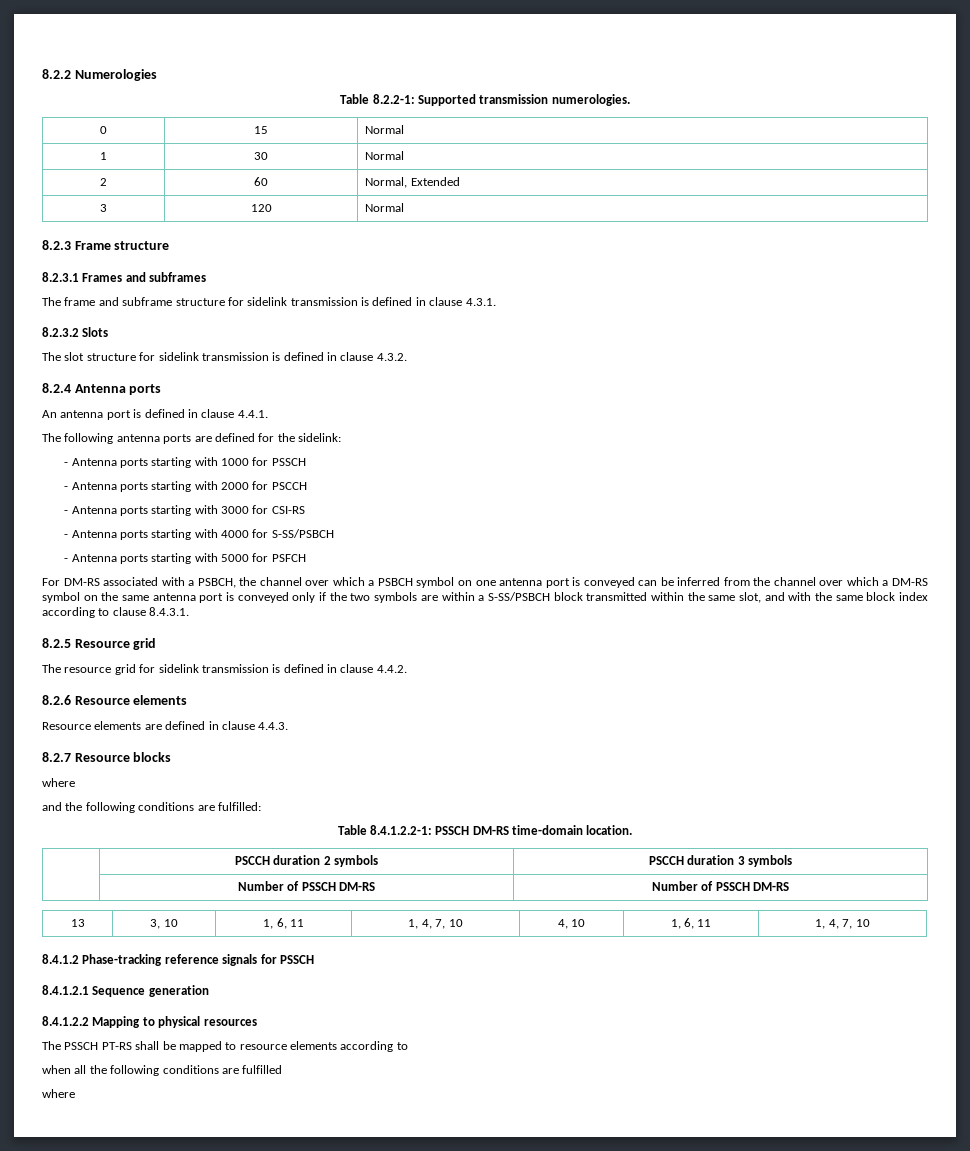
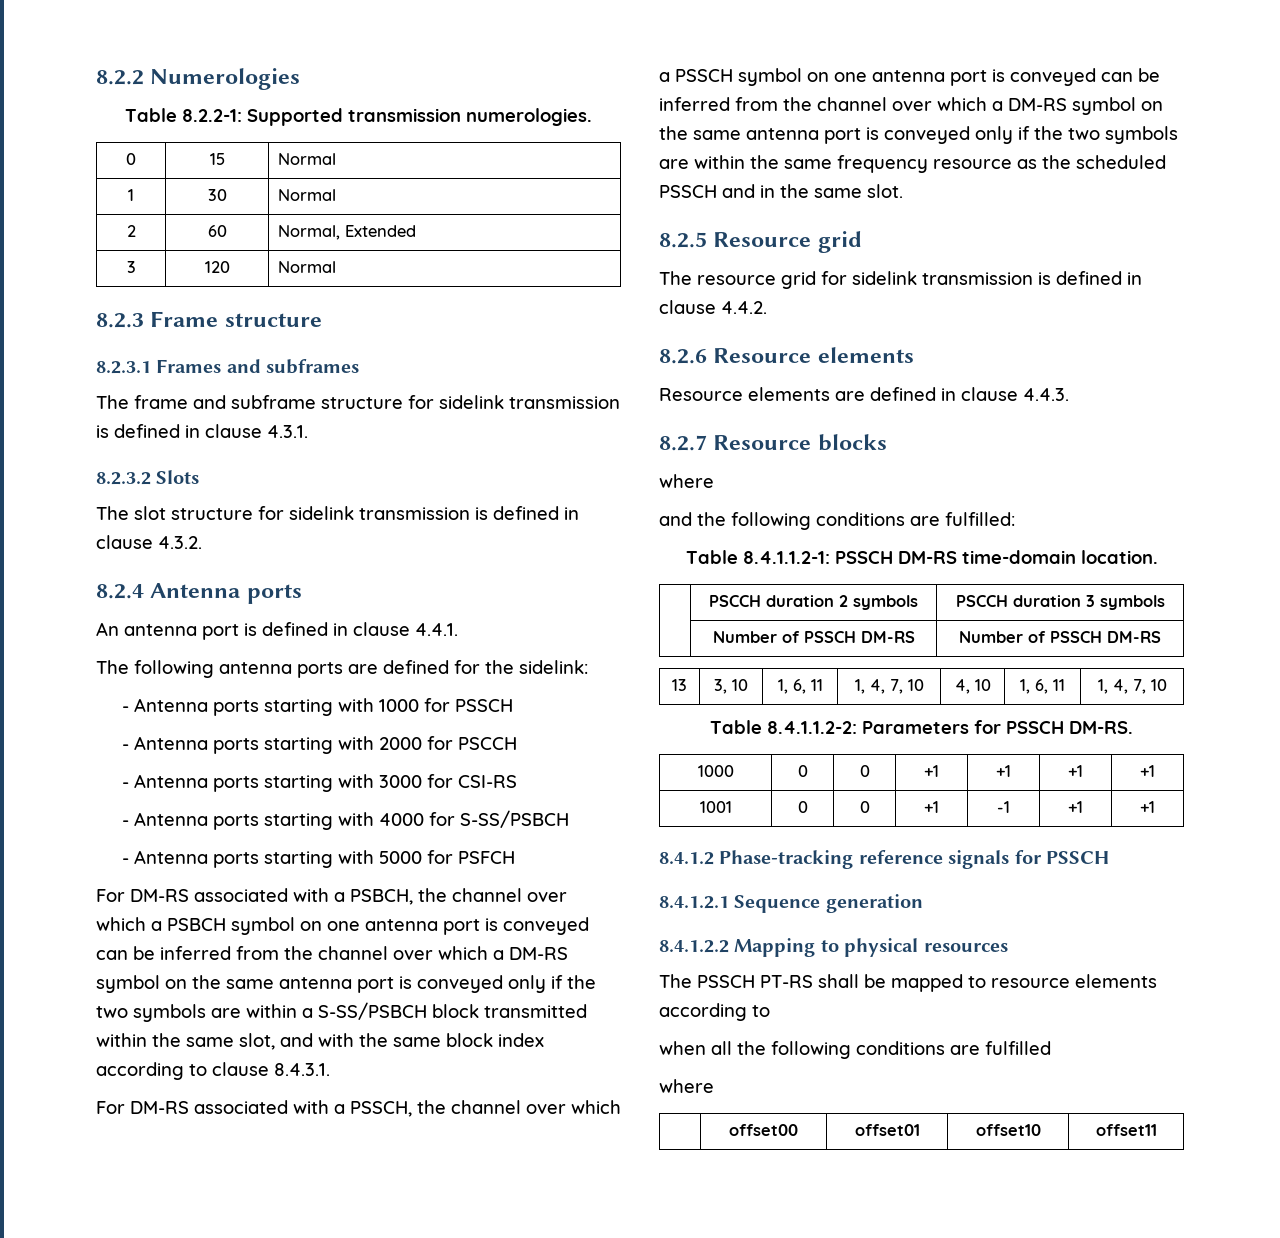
+ For DM-RS associated with a PSSCH, the channel over which a PSSCH symbol on one antenna port is conveyed can be inferred from the channel over which a DM-RS symbol on the same antenna port is conveyed only if the two symbols are within the same frequency resource as the scheduled PSSCH and in the same slot.
- Table 8.4.1.2.2-1: PSSCH DM-RS time-domain location.
+ Table 8.4.1.1.2-1: PSSCH DM-RS time-domain location.
+ Table 8.4.1.1.2-2: Parameters for PSSCH DM-RS.
+ 1000 | 0 | 0 | +1 | +1 | +1 | +1
+ 1001 | 0 | 0 | +1 | -1 | +1 | +1
+ | offset00 | offset01 | offset10 | offset11

